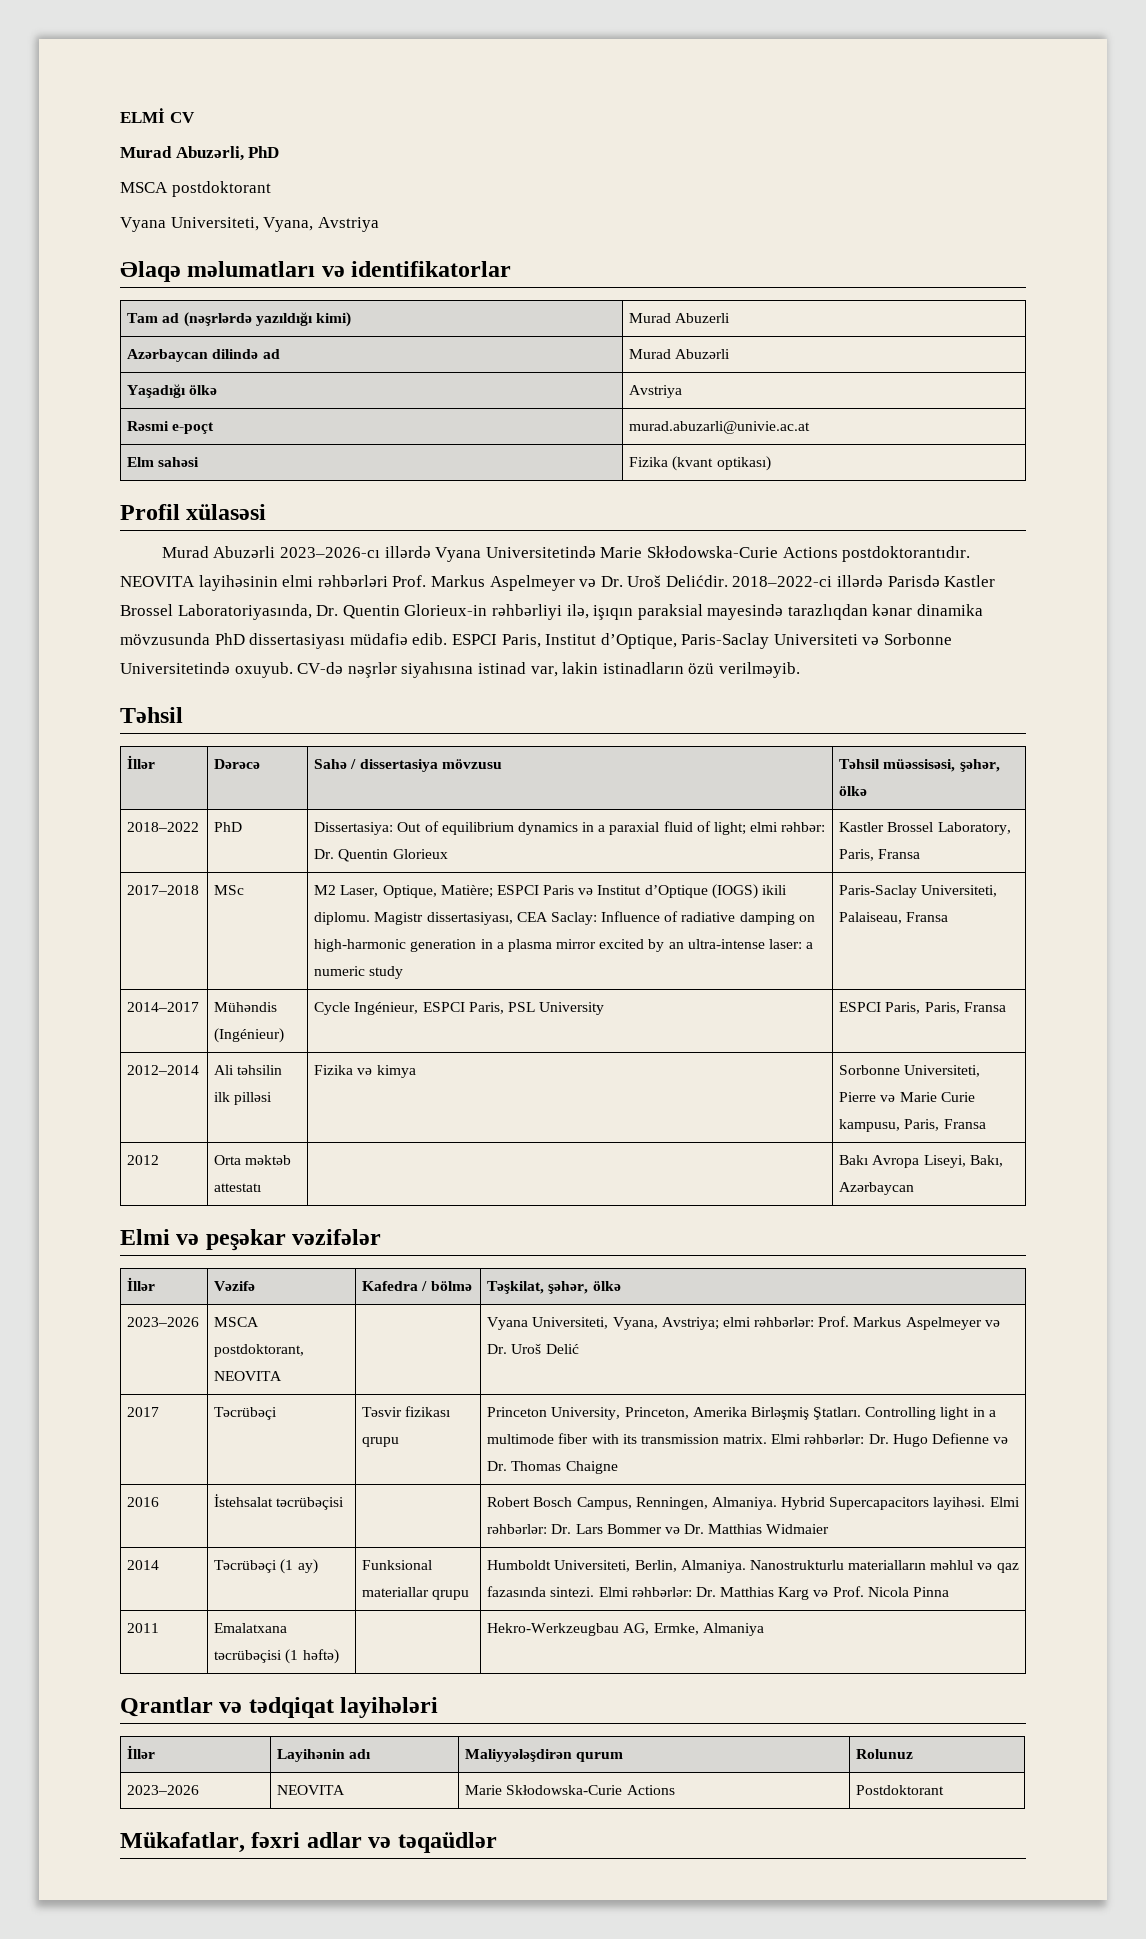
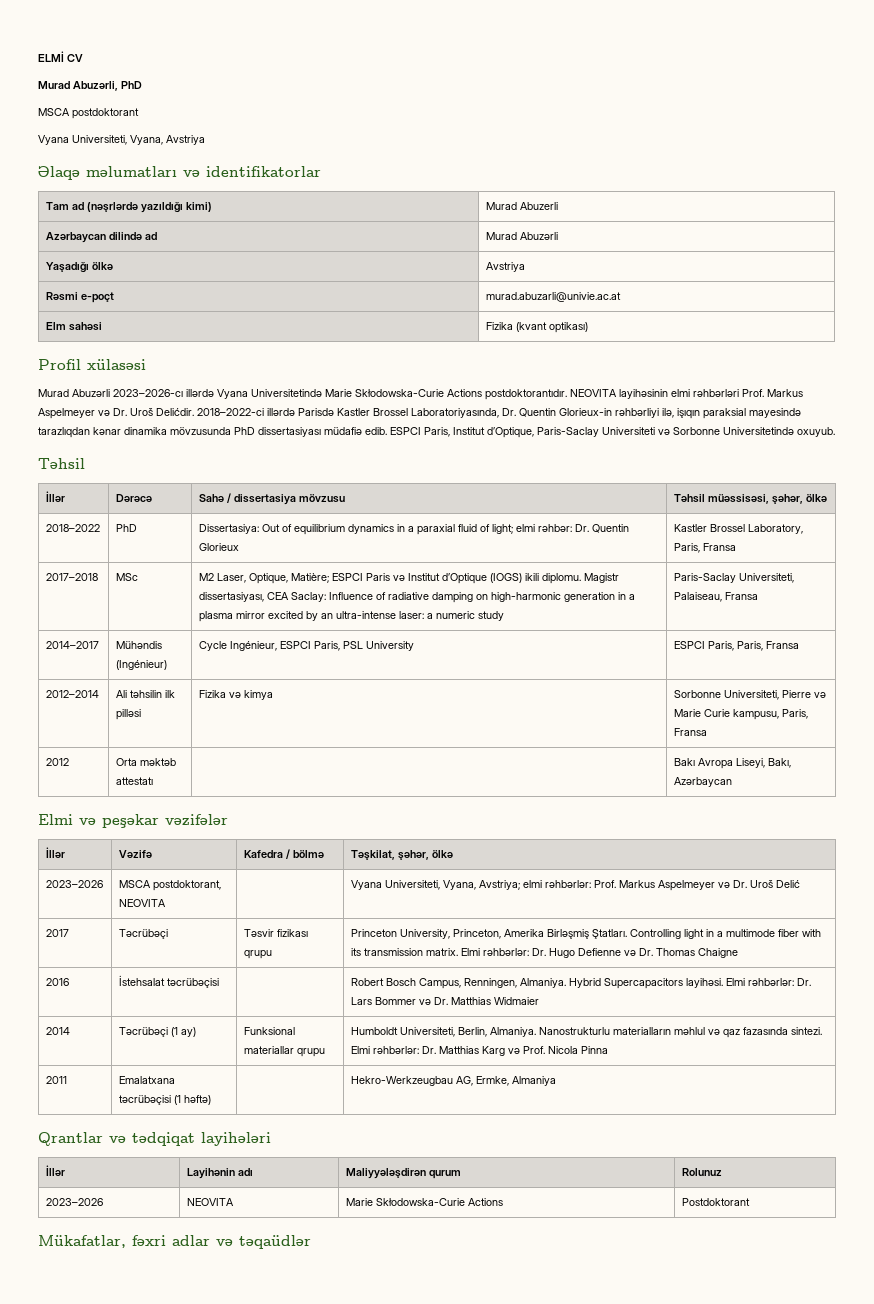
- CV-də nəşrlər siyahısına istinad var, lakin istinadların özü verilməyib.

